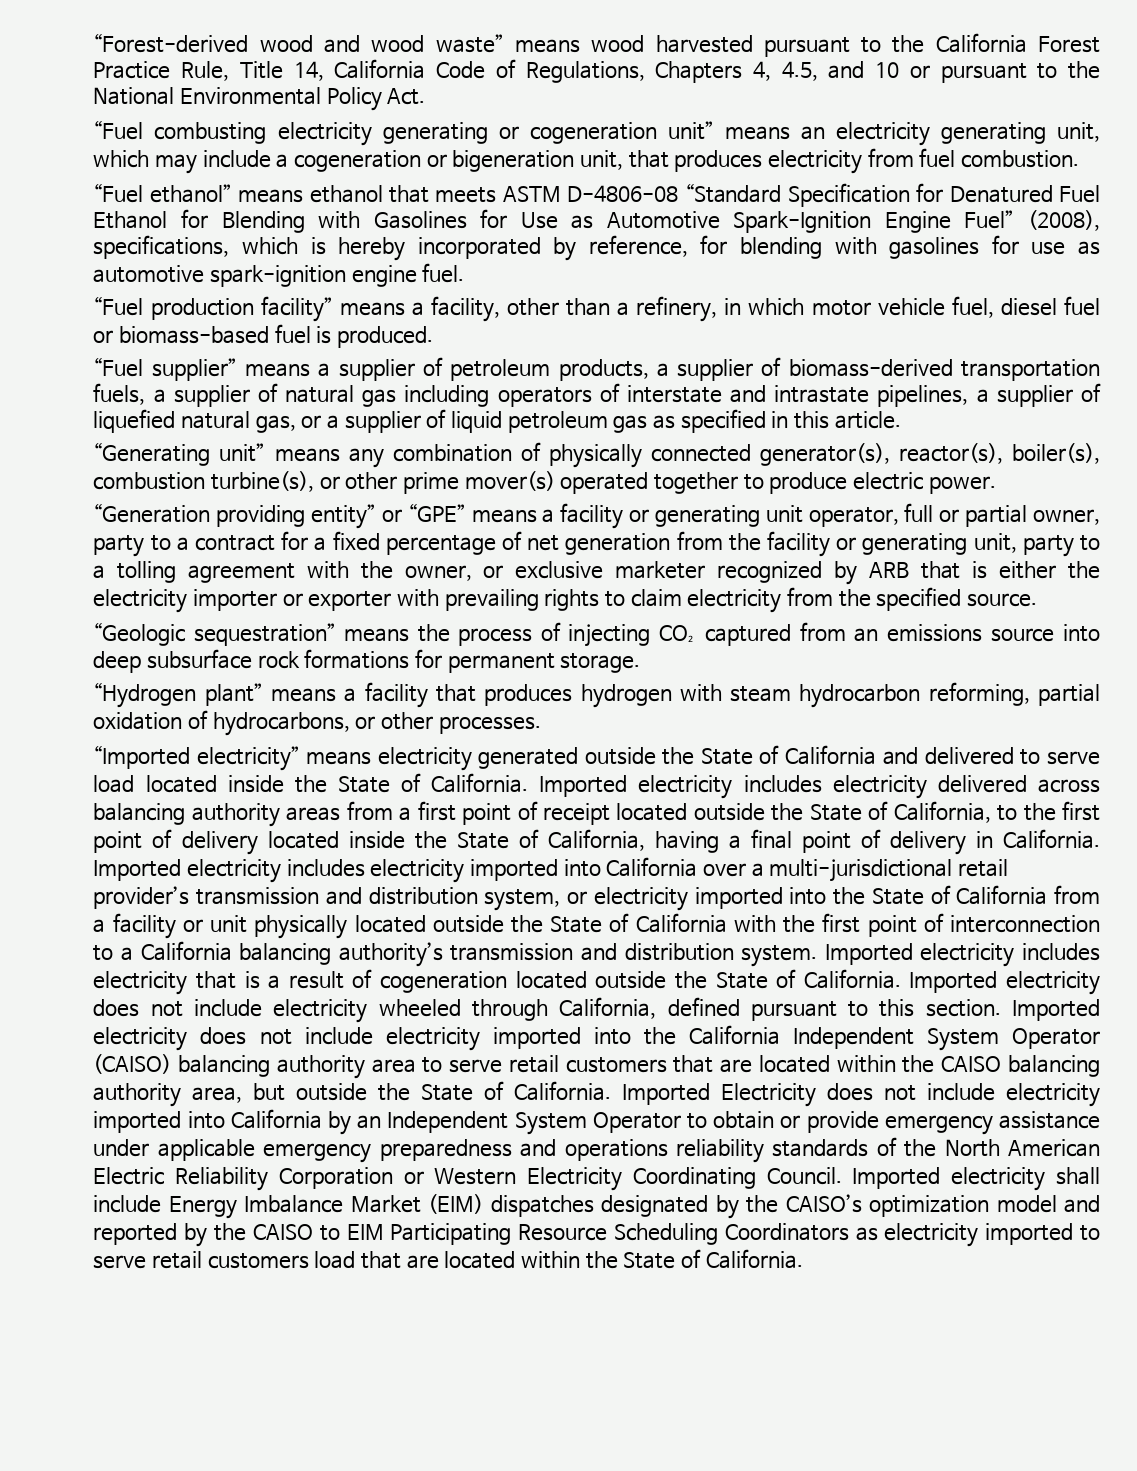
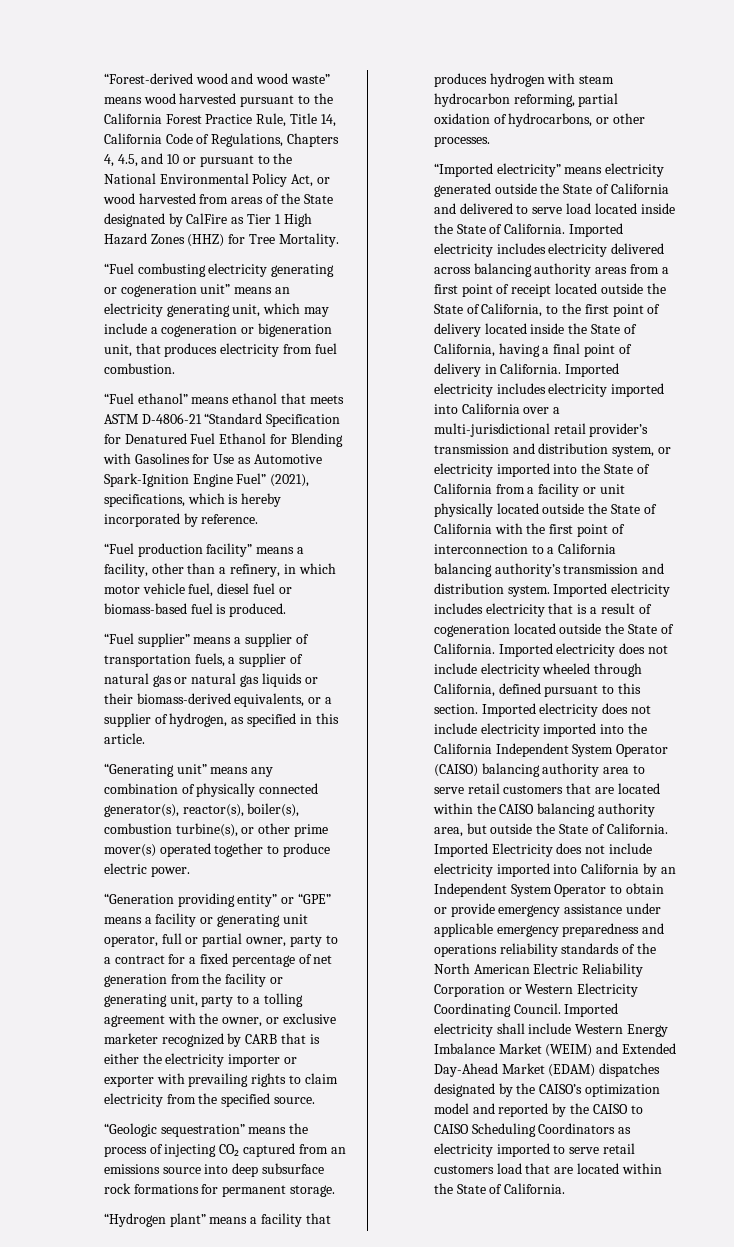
- “Forest-derived wood and wood waste” means wood harvested pursuant to the California Forest Practice Rule, Title 14, California Code of Regulations, Chapters 4, 4.5, and 10 or pursuant to the National Environmental Policy Act.
+ “Forest-derived wood and wood waste” means wood harvested pursuant to the California Forest Practice Rule, Title 14, California Code of Regulations, Chapters 4, 4.5, and 10 or pursuant to the National Environmental Policy Act, or wood harvested from areas of the State designated by CalFire as Tier 1 High Hazard Zones (HHZ) for Tree Mortality.
- “Fuel ethanol” means ethanol that meets ASTM D-4806-08 “Standard Specification for Denatured Fuel Ethanol for Blending with Gasolines for Use as Automotive Spark-Ignition Engine Fuel” (2008), specifications, which is hereby incorporated by reference, for blending with gasolines for use as automotive spark-ignition engine fuel.
+ “Fuel ethanol” means ethanol that meets ASTM D-4806-21 “Standard Specification for Denatured Fuel Ethanol for Blending with Gasolines for Use as Automotive Spark-Ignition Engine Fuel” (2021), specifications, which is hereby incorporated by reference.
- “Fuel supplier” means a supplier of petroleum products, a supplier of biomass-derived transportation fuels, a supplier of natural gas including operators of interstate and intrastate pipelines, a supplier of liquefied natural gas, or a supplier of liquid petroleum gas as specified in this article.
+ “Fuel supplier” means a supplier of transportation fuels, a supplier of natural gas or natural gas liquids or their biomass-derived equivalents, or a supplier of hydrogen, as specified in this article.
- “Generation providing entity” or “GPE” means a facility or generating unit operator, full or partial owner, party to a contract for a fixed percentage of net generation from the facility or generating unit, party to a tolling agreement with the owner, or exclusive marketer recognized by ARB that is either the electricity importer or exporter with prevailing rights to claim electricity from the specified source.
+ “Generation providing entity” or “GPE” means a facility or generating unit operator, full or partial owner, party to a contract for a fixed percentage of net generation from the facility or generating unit, party to a tolling agreement with the owner, or exclusive marketer recognized by CARB that is either the electricity importer or exporter with prevailing rights to claim electricity from the specified source.
- Imported electricity shall include Energy Imbalance Market (EIM) dispatches designated by the CAISO’s optimization model and reported by the CAISO to EIM Participating Resource Scheduling Coordinators as electricity imported to serve retail customers load that are located within the State of California.
+ Imported electricity shall include Western Energy Imbalance Market (WEIM) and Extended Day-Ahead Market (EDAM) dispatches designated by the CAISO’s optimization model and reported by the CAISO to CAISO Scheduling Coordinators as electricity imported to serve retail customers load that are located within the State of California.

